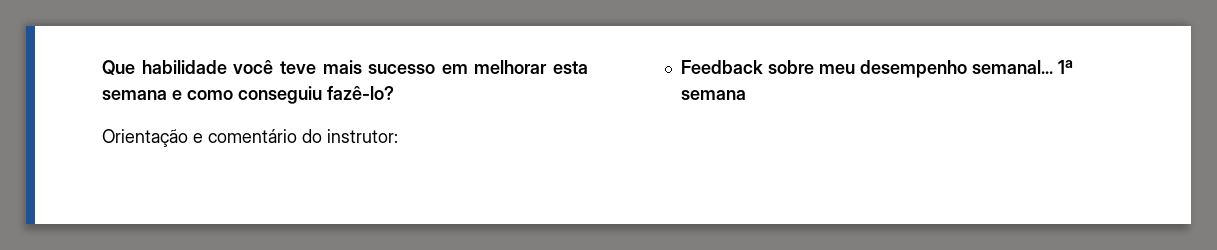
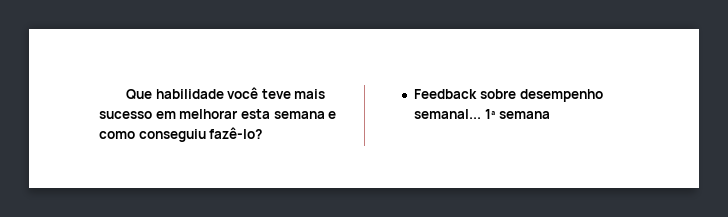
- Orientação e comentário do instrutor:
- Feedback sobre meu desempenho semanal...
+ Feedback sobre desempenho semanal...

